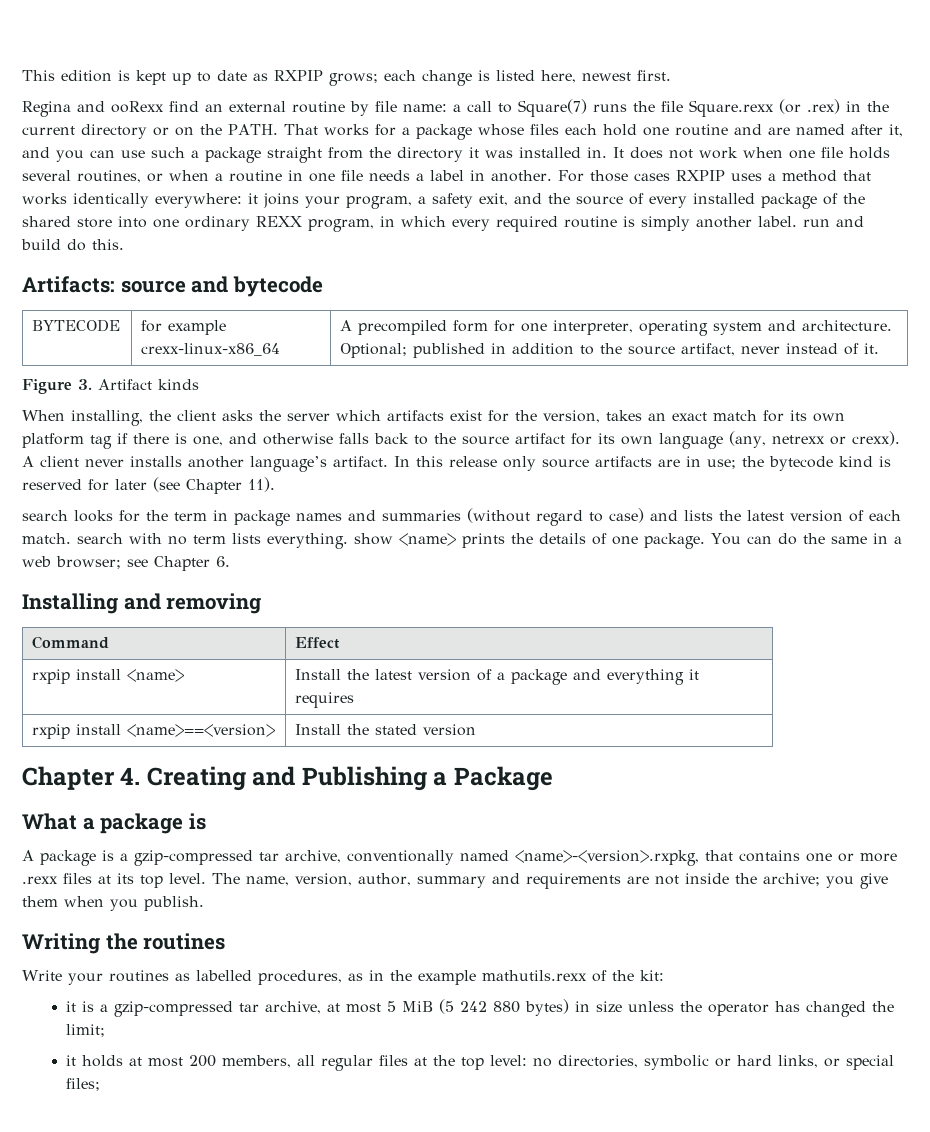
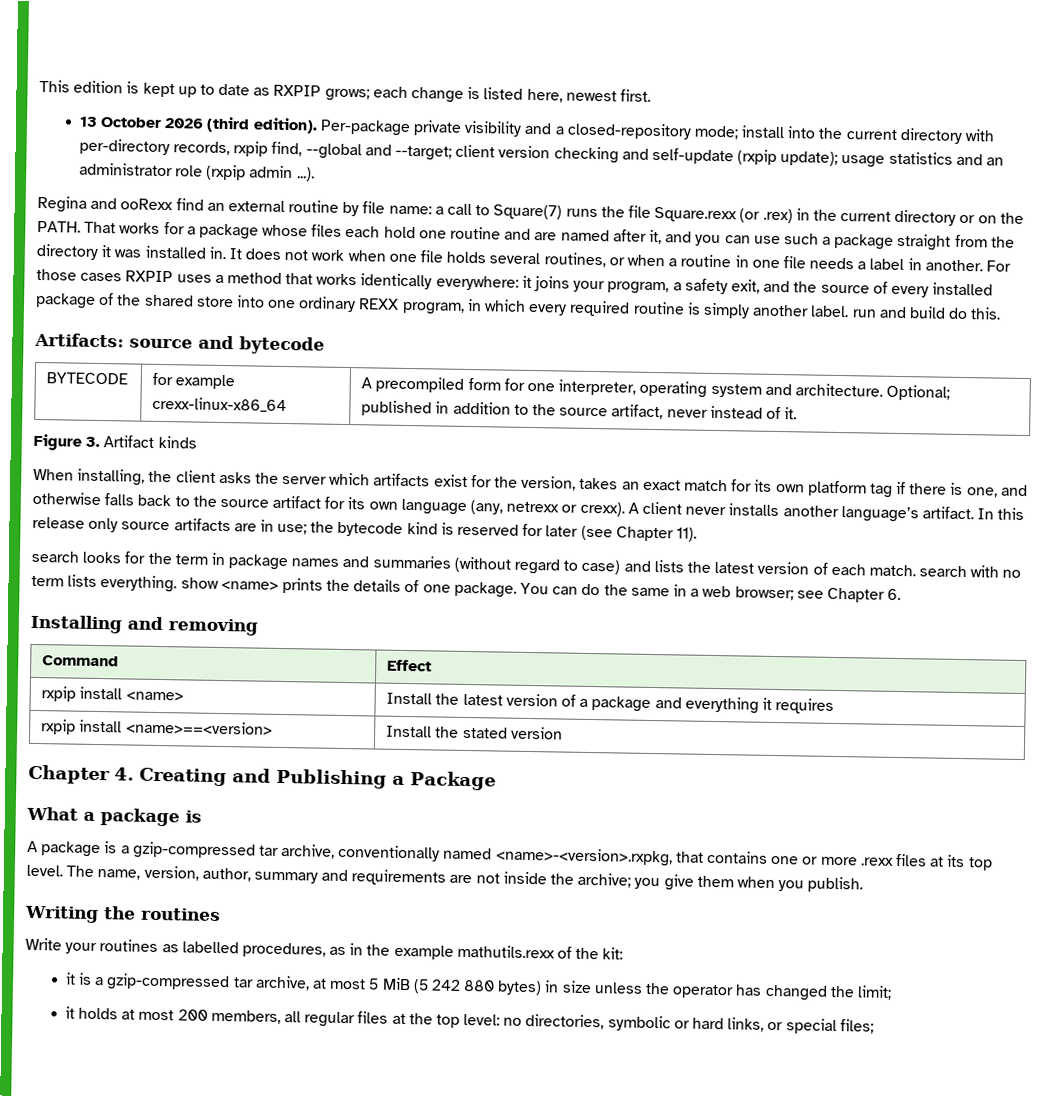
+ 13 October 2026 (third edition). Per-package private visibility and a closed-repository mode; install into the current directory with per-directory records, rxpip find, --global and --target; client version checking and self-update (rxpip update); usage statistics and an administrator role (rxpip admin ...).

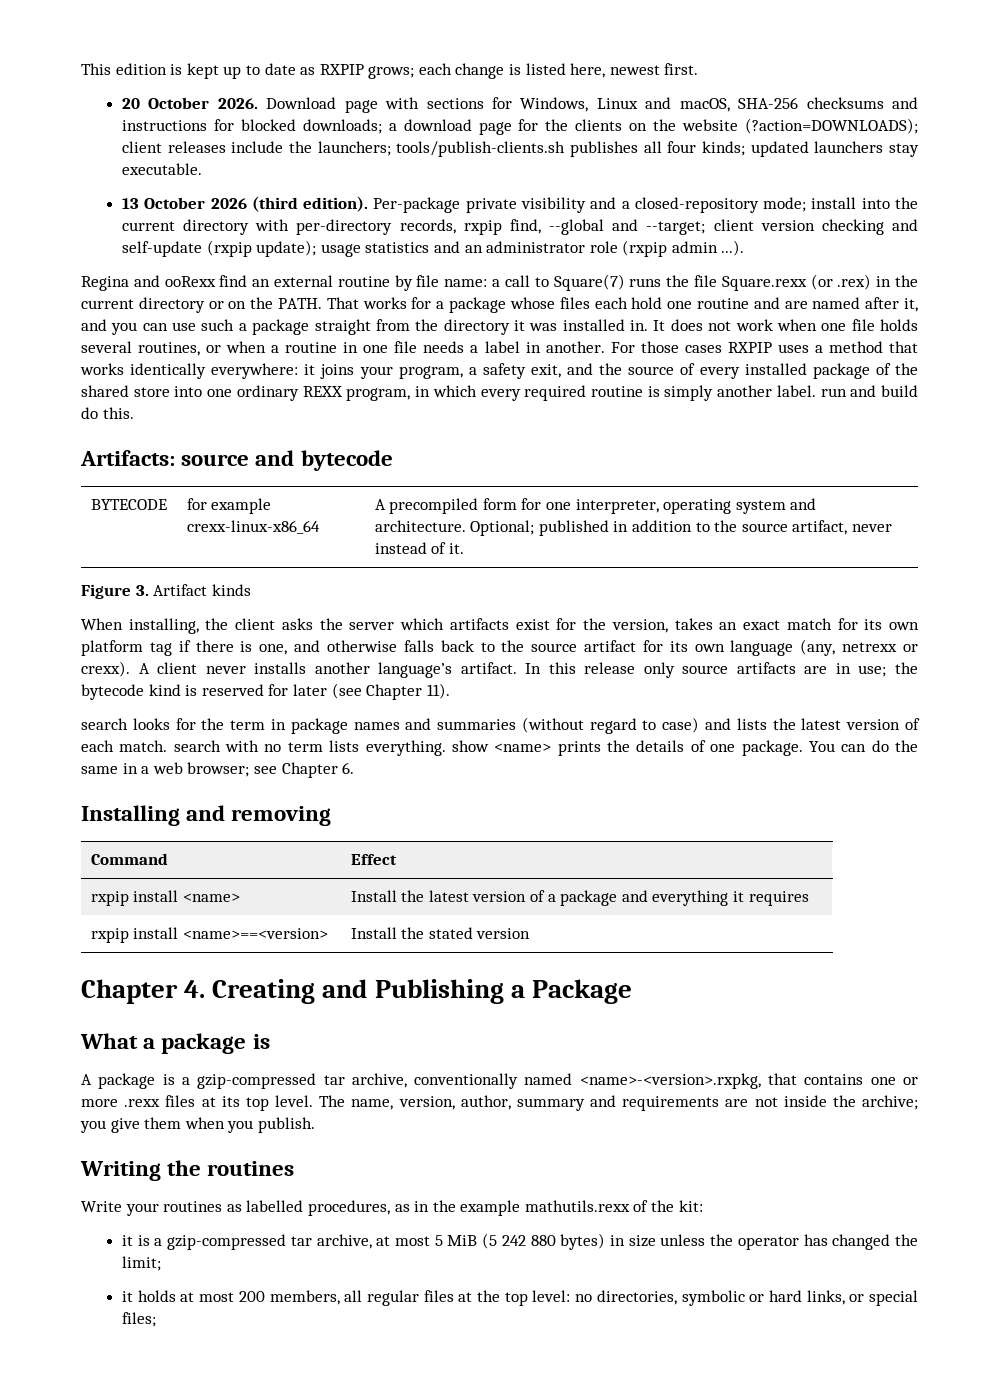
+ 20 October 2026. Download page with sections for Windows, Linux and macOS, SHA-256 checksums and instructions for blocked downloads; a download page for the clients on the website (?action=DOWNLOADS); client releases include the launchers; tools/publish-clients.sh publishes all four kinds; updated launchers stay executable.

